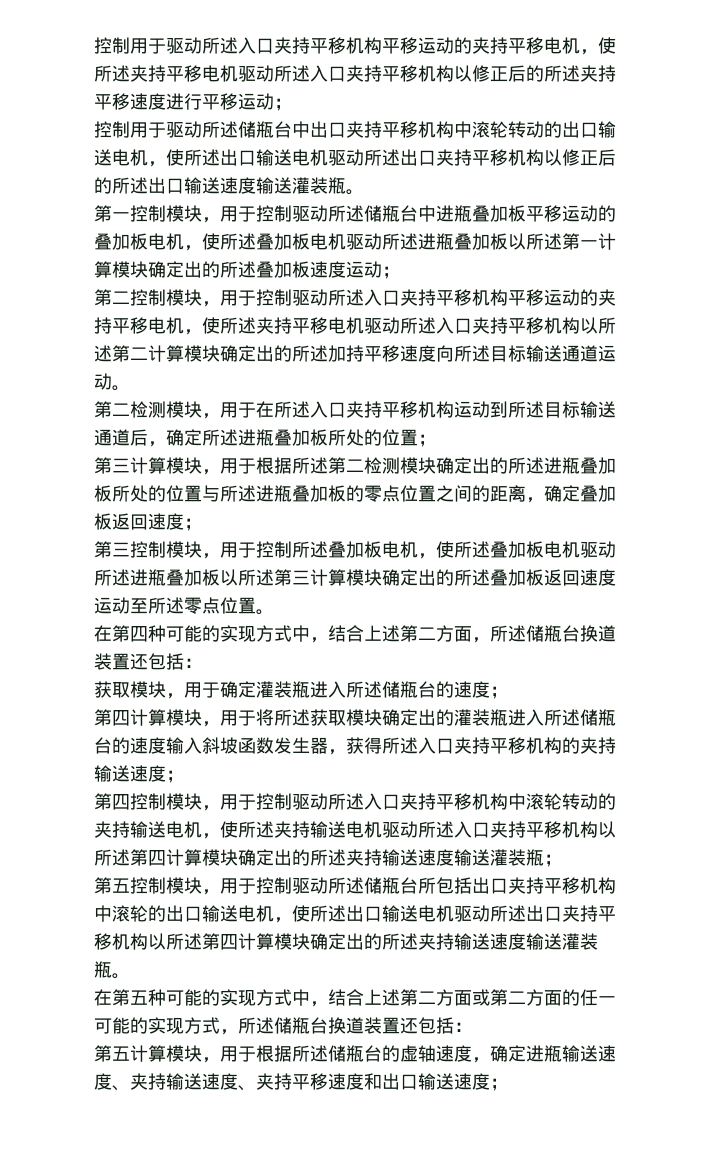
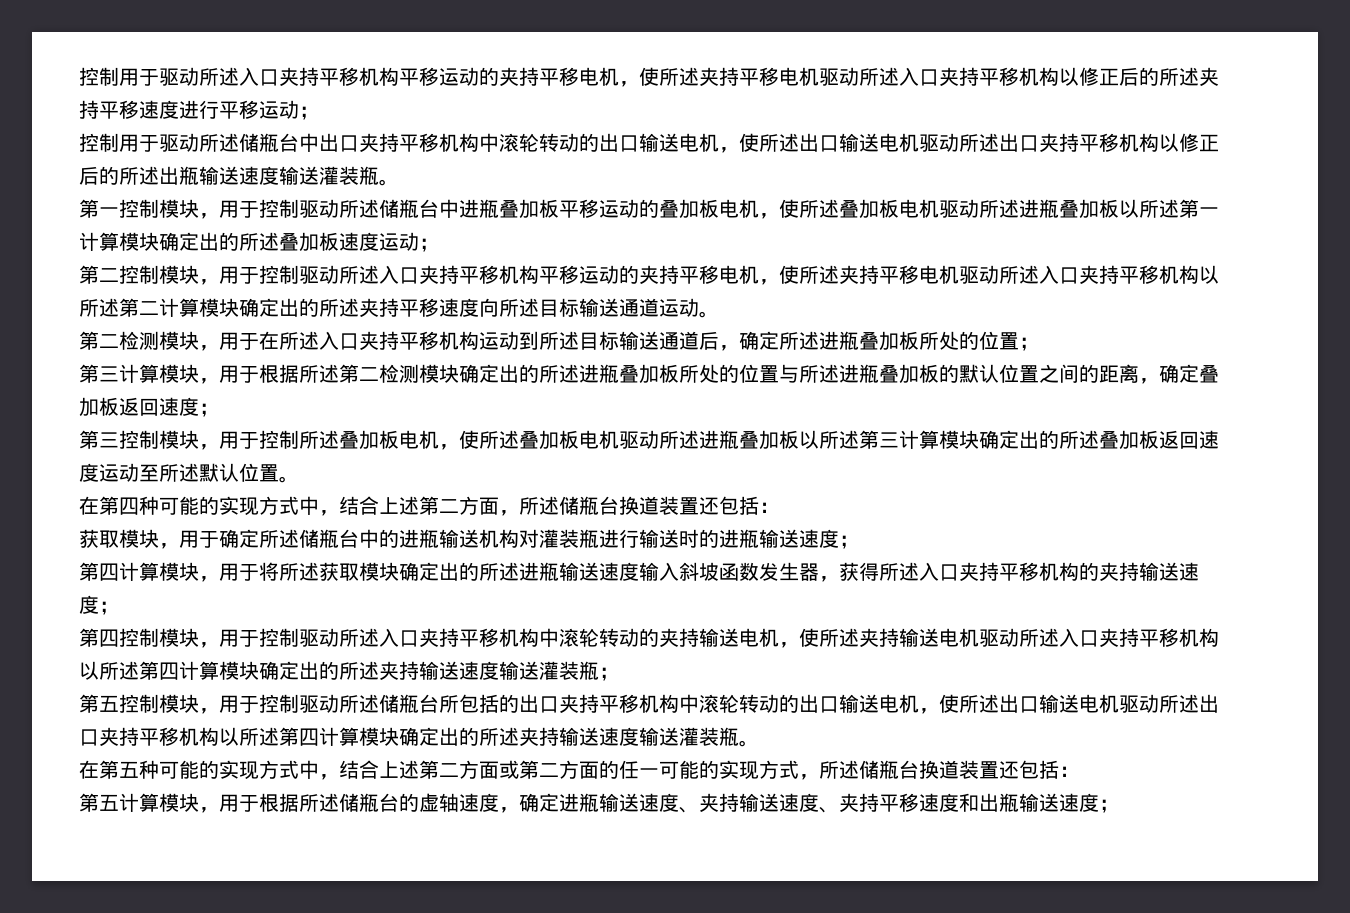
- 控制用于驱动所述储瓶台中出口夹持平移机构中滚轮转动的出口输送电机，使所述出口输送电机驱动所述出口夹持平移机构以修正后的所述出口输送速度输送灌装瓶。
+ 控制用于驱动所述储瓶台中出口夹持平移机构中滚轮转动的出口输送电机，使所述出口输送电机驱动所述出口夹持平移机构以修正后的所述出瓶输送速度输送灌装瓶。
- 第二控制模块，用于控制驱动所述入口夹持平移机构平移运动的夹持平移电机，使所述夹持平移电机驱动所述入口夹持平移机构以所述第二计算模块确定出的所述加持平移速度向所述目标输送通道运动。
+ 第二控制模块，用于控制驱动所述入口夹持平移机构平移运动的夹持平移电机，使所述夹持平移电机驱动所述入口夹持平移机构以所述第二计算模块确定出的所述夹持平移速度向所述目标输送通道运动。
- 第三计算模块，用于根据所述第二检测模块确定出的所述进瓶叠加板所处的位置与所述进瓶叠加板的零点位置之间的距离，确定叠加板返回速度；
+ 第三计算模块，用于根据所述第二检测模块确定出的所述进瓶叠加板所处的位置与所述进瓶叠加板的默认位置之间的距离，确定叠加板返回速度；
- 第三控制模块，用于控制所述叠加板电机，使所述叠加板电机驱动所述进瓶叠加板以所述第三计算模块确定出的所述叠加板返回速度运动至所述零点位置。
+ 第三控制模块，用于控制所述叠加板电机，使所述叠加板电机驱动所述进瓶叠加板以所述第三计算模块确定出的所述叠加板返回速度运动至所述默认位置。
- 获取模块，用于确定灌装瓶进入所述储瓶台的速度；
+ 获取模块，用于确定所述储瓶台中的进瓶输送机构对灌装瓶进行输送时的进瓶输送速度；
- 第四计算模块，用于将所述获取模块确定出的灌装瓶进入所述储瓶台的速度输入斜坡函数发生器，获得所述入口夹持平移机构的夹持输送速度；
+ 第四计算模块，用于将所述获取模块确定出的所述进瓶输送速度输入斜坡函数发生器，获得所述入口夹持平移机构的夹持输送速度；
- 第五控制模块，用于控制驱动所述储瓶台所包括出口夹持平移机构中滚轮的出口输送电机，使所述出口输送电机驱动所述出口夹持平移机构以所述第四计算模块确定出的所述夹持输送速度输送灌装瓶。
+ 第五控制模块，用于控制驱动所述储瓶台所包括的出口夹持平移机构中滚轮转动的出口输送电机，使所述出口输送电机驱动所述出口夹持平移机构以所述第四计算模块确定出的所述夹持输送速度输送灌装瓶。
- 第五计算模块，用于根据所述储瓶台的虚轴速度，确定进瓶输送速度、夹持输送速度、夹持平移速度和出口输送速度；
+ 第五计算模块，用于根据所述储瓶台的虚轴速度，确定进瓶输送速度、夹持输送速度、夹持平移速度和出瓶输送速度；

